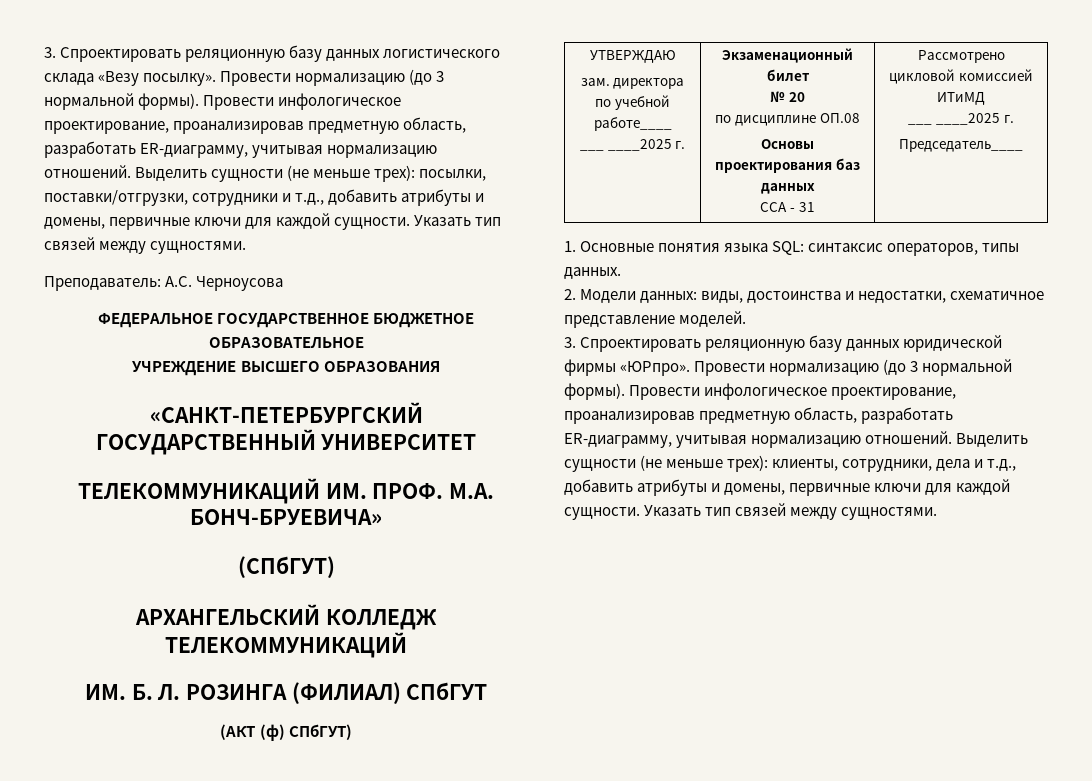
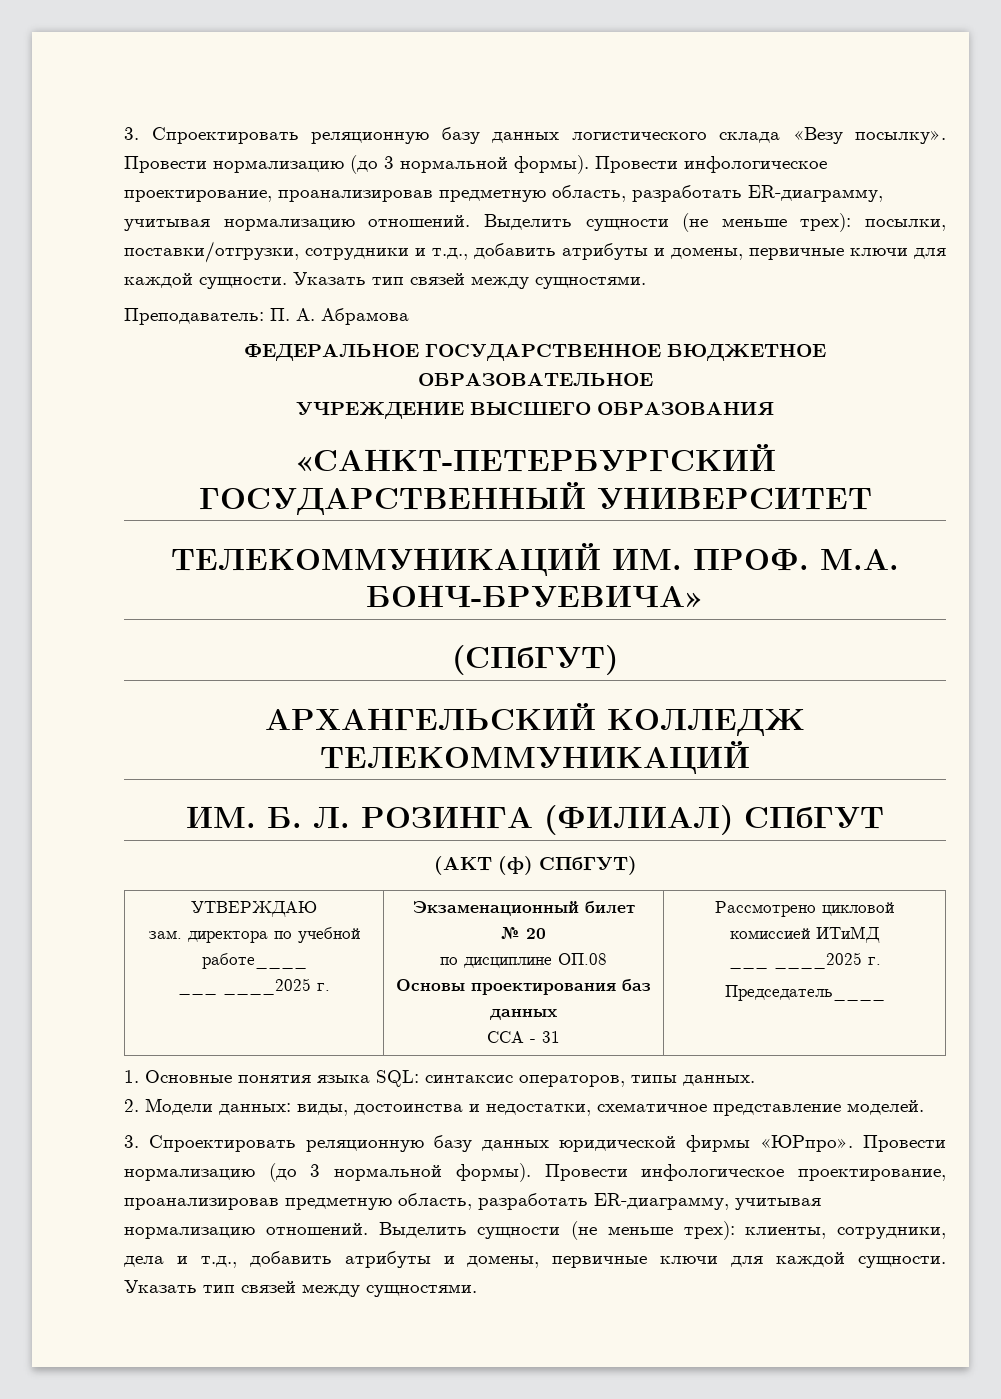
- Преподаватель: А.С. Черноусова
+ Преподаватель: П. А. Абрамова

